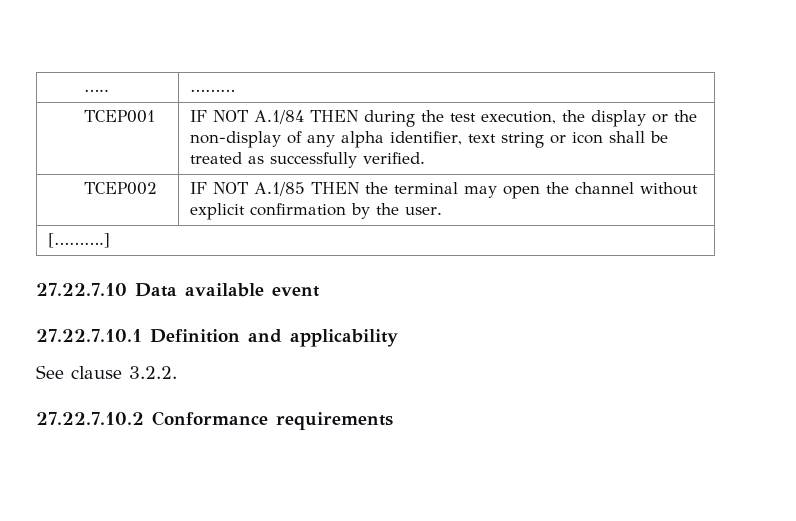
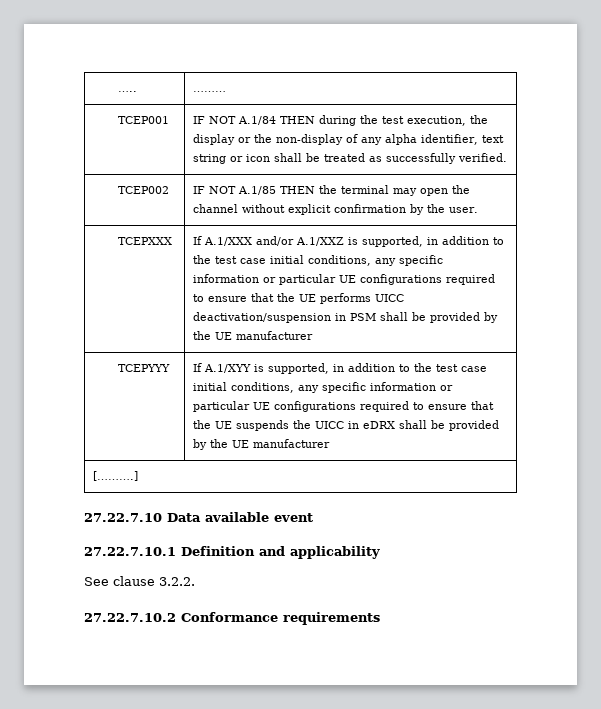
+ TCEPXXX | If A.1/XXX and/or A.1/XXZ is supported, in addition to the test case initial conditions, any specific information or particular UE configurations required to ensure that the UE performs UICC deactivation/suspension in PSM shall be provided by the UE manufacturer
+ TCEPYYY | If A.1/XYY is supported, in addition to the test case initial conditions, any specific information or particular UE configurations required to ensure that the UE suspends the UICC in eDRX shall be provided by the UE manufacturer

